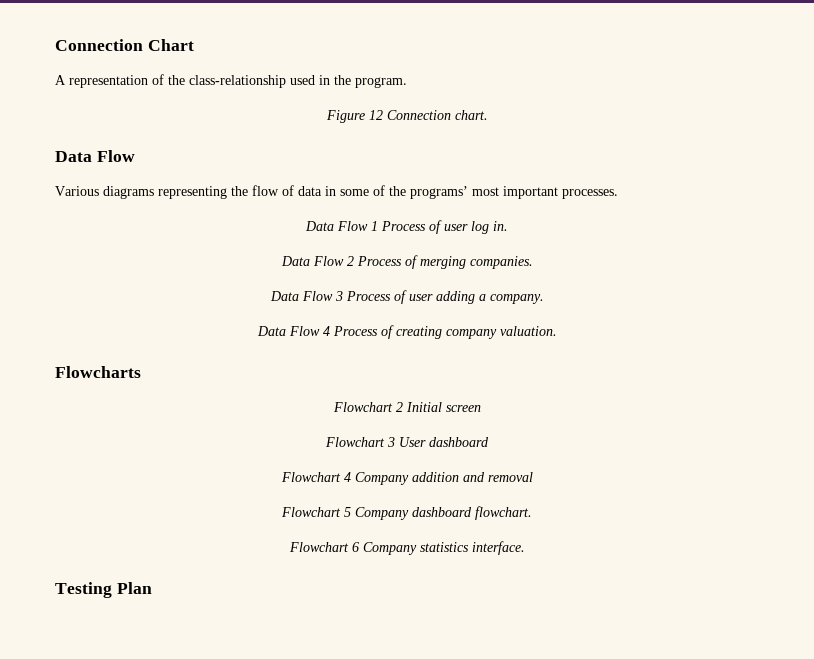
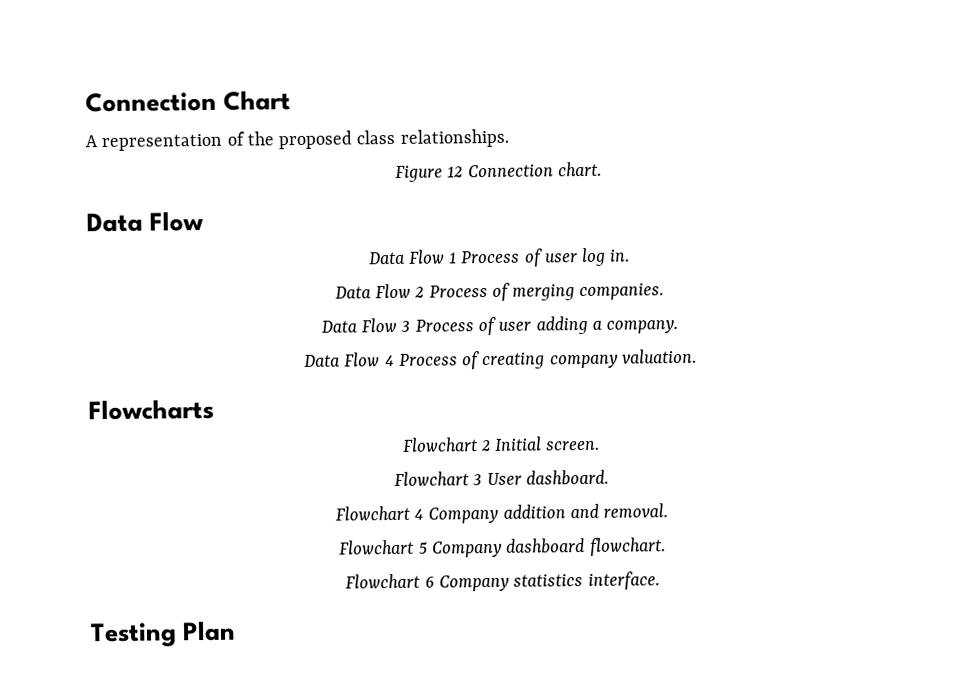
- A representation of the class-relationship used in the program.
+ A representation of the proposed class relationships.
- Various diagrams representing the flow of data in some of the programs’ most important processes.
- Flowchart 2 Initial screen
+ Flowchart 2 Initial screen.
- Flowchart 3 User dashboard
+ Flowchart 3 User dashboard.
- Flowchart 4 Company addition and removal
+ Flowchart 4 Company addition and removal.

